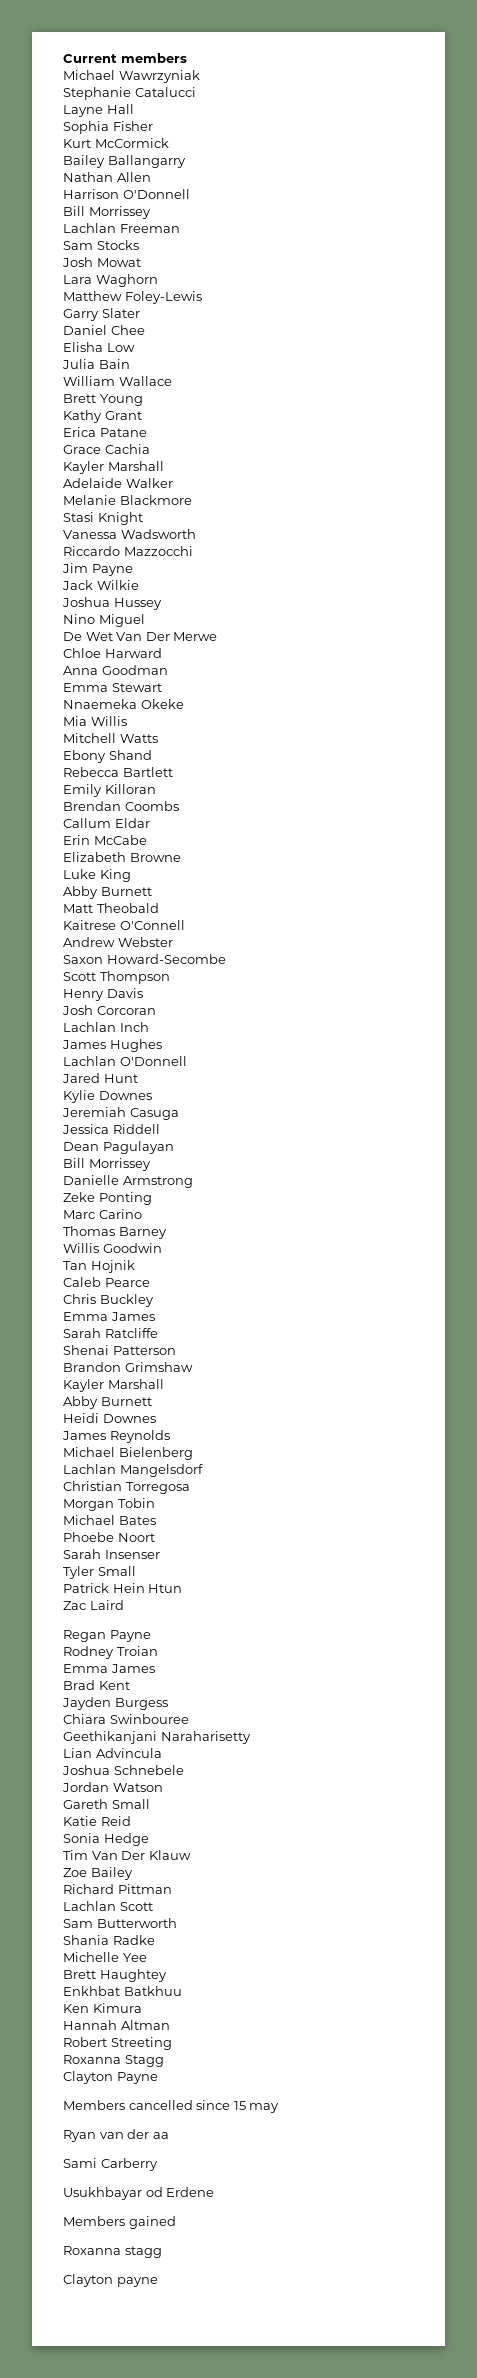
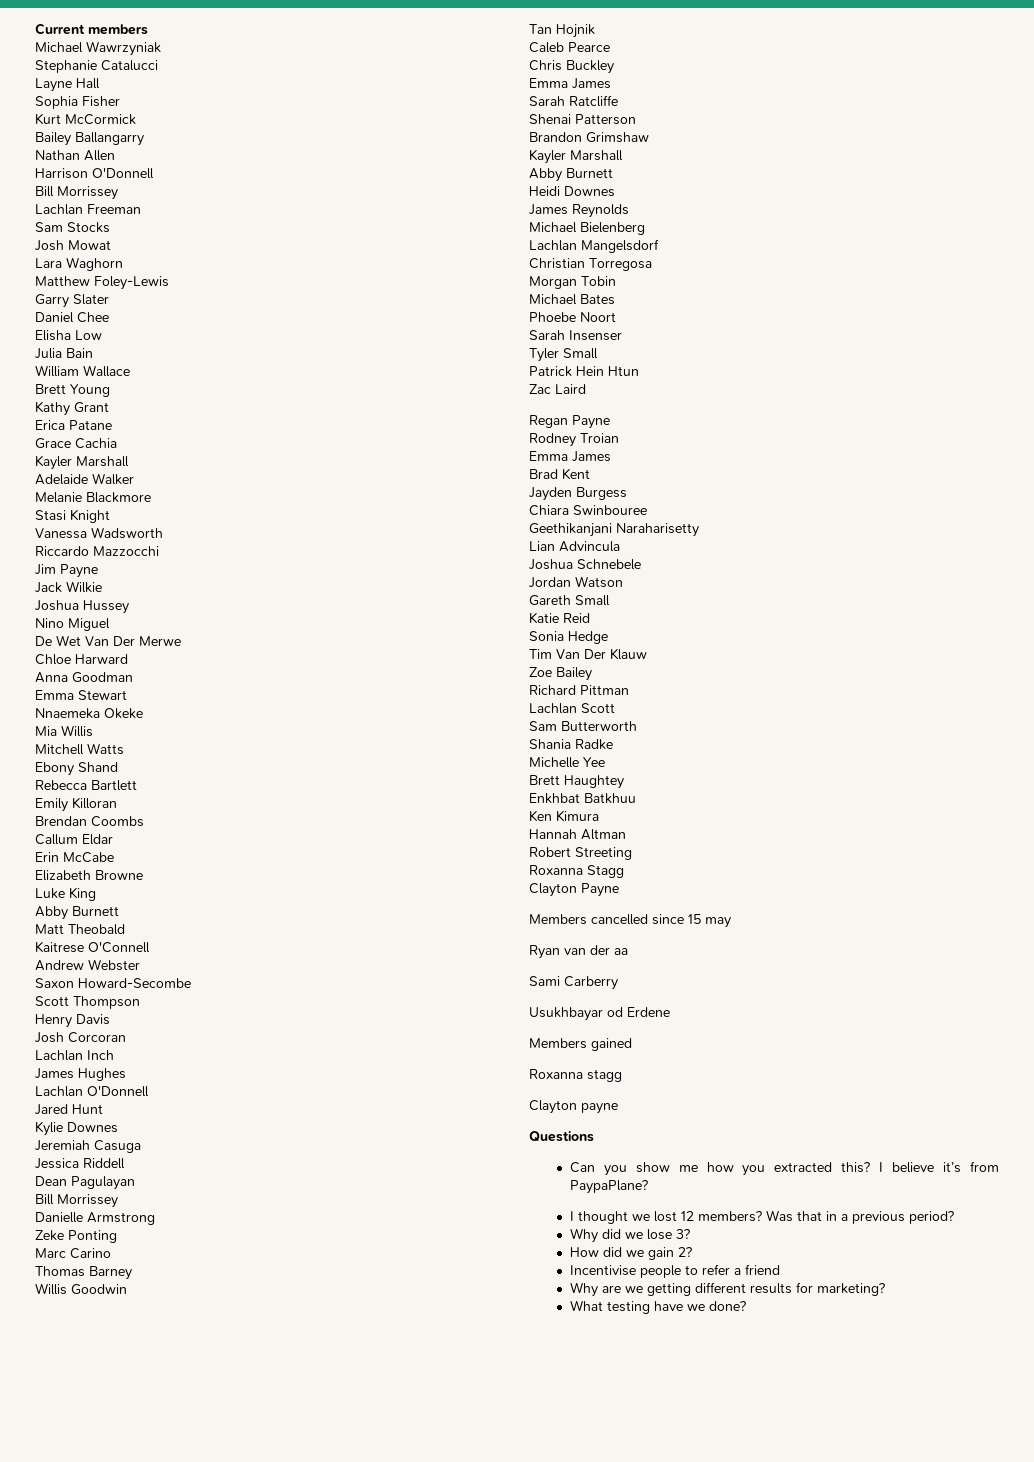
+ Questions
+ Can you show me how you extracted this? I believe it’s from PaypaPlane?
+ I thought we lost 12 members? Was that in a previous period?
+ Why did we lose 3?
+ How did we gain 2?
+ Incentivise people to refer a friend
+ Why are we getting different results for marketing?
+ What testing have we done?

